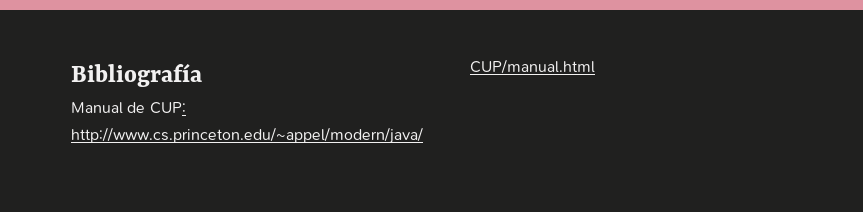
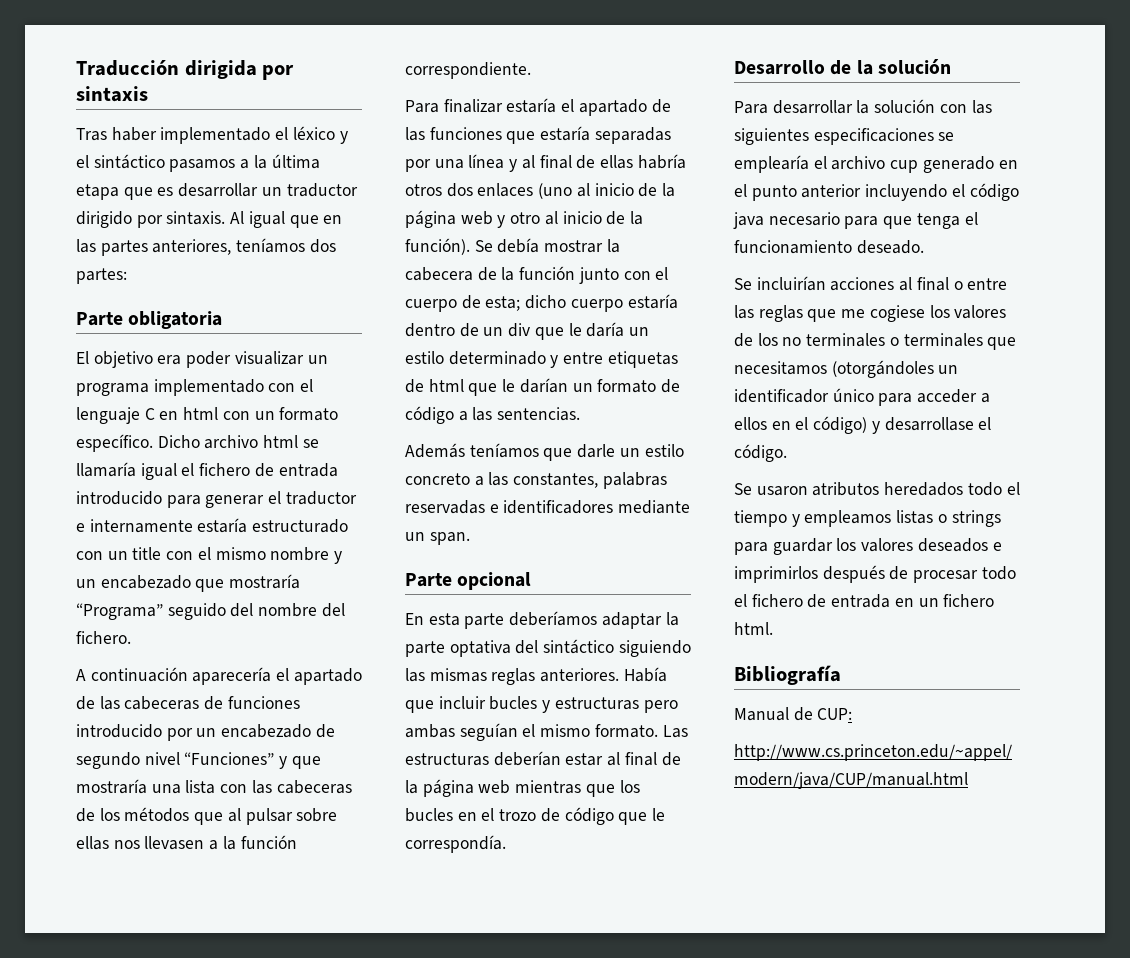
+ Traducción dirigida por sintaxis
+ Tras haber implementado el léxico y el sintáctico pasamos a la última etapa que es desarrollar un traductor dirigido por sintaxis. Al igual que en las partes anteriores, teníamos dos partes:
+ Parte obligatoria
+ El objetivo era poder visualizar un programa implementado con el lenguaje C en html con un formato específico. Dicho archivo html se llamaría igual el fichero de entrada introducido para generar el traductor e internamente estaría estructurado con un title con el mismo nombre y un encabezado que mostraría “Programa” seguido del nombre del fichero.
+ A continuación aparecería el apartado de las cabeceras de funciones introducido por un encabezado de segundo nivel “Funciones” y que mostraría una lista con las cabeceras de los métodos que al pulsar sobre ellas nos llevasen a la función correspondiente.
+ Para finalizar estaría el apartado de las funciones que estaría separadas por una línea y al final de ellas habría otros dos enlaces (uno al inicio de la página web y otro al inicio de la función). Se debía mostrar la cabecera de la función junto con el cuerpo de esta; dicho cuerpo estaría dentro de un div que le daría un estilo determinado y entre etiquetas de html que le darían un formato de código a las sentencias.
+ Además teníamos que darle un estilo concreto a las constantes, palabras reservadas e identificadores mediante un span.
+ Parte opcional
+ En esta parte deberíamos adaptar la parte optativa del sintáctico siguiendo las mismas reglas anteriores. Había que incluir bucles y estructuras pero ambas seguían el mismo formato. Las estructuras deberían estar al final de la página web mientras que los bucles en el trozo de código que le correspondía.
+ Desarrollo de la solución
+ Para desarrollar la solución con las siguientes especificaciones se emplearía el archivo cup generado en el punto anterior incluyendo el código java necesario para que tenga el funcionamiento deseado.
+ Se incluirían acciones al final o entre las reglas que me cogiese los valores de los no terminales o terminales que necesitamos (otorgándoles un identificador único para acceder a ellos en el código) y desarrollase el código.
+ Se usaron atributos heredados todo el tiempo y empleamos listas o strings para guardar los valores deseados e imprimirlos después de procesar todo el fichero de entrada en un fichero html.

